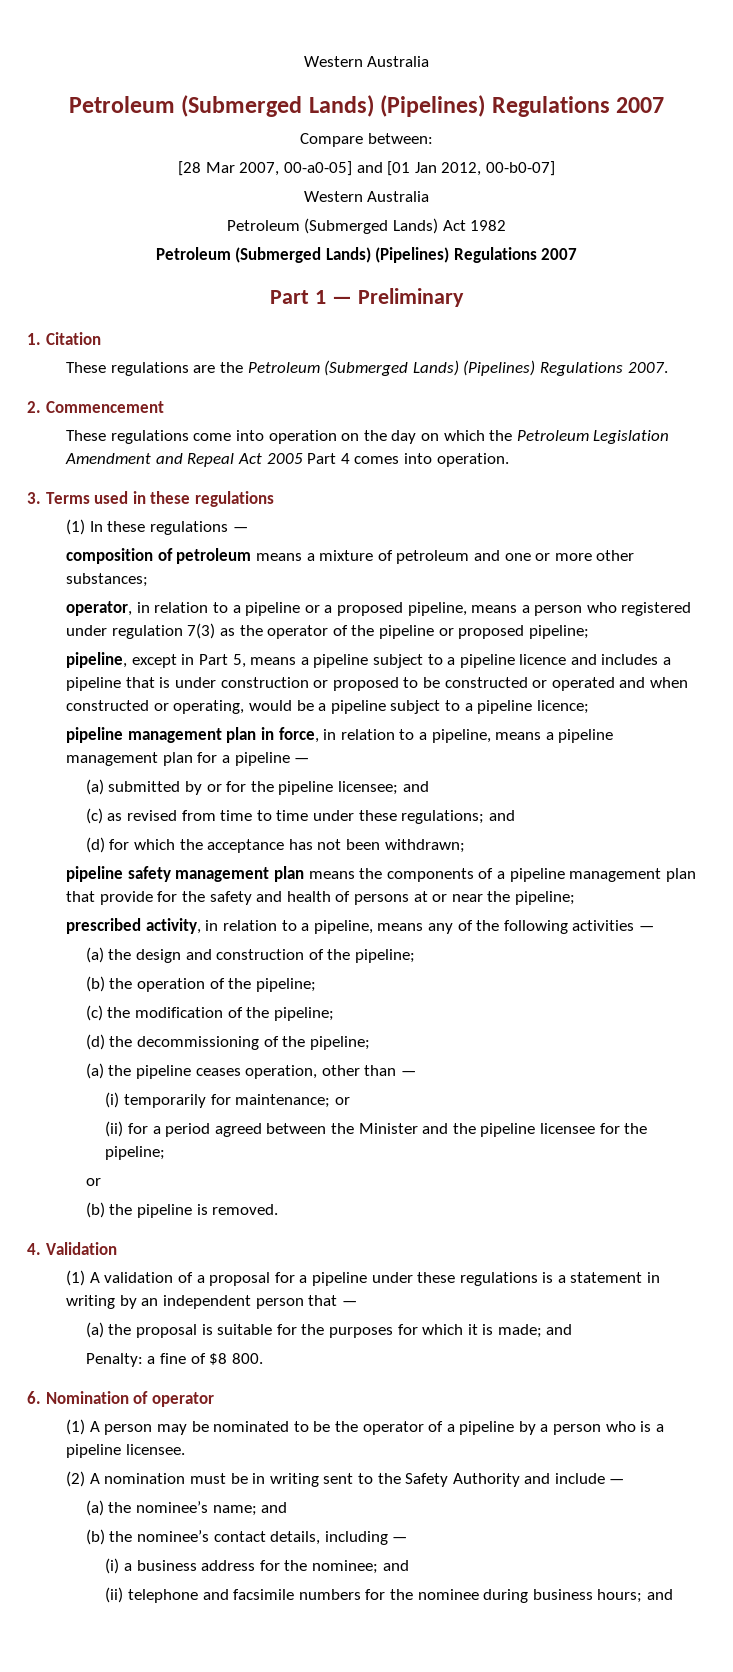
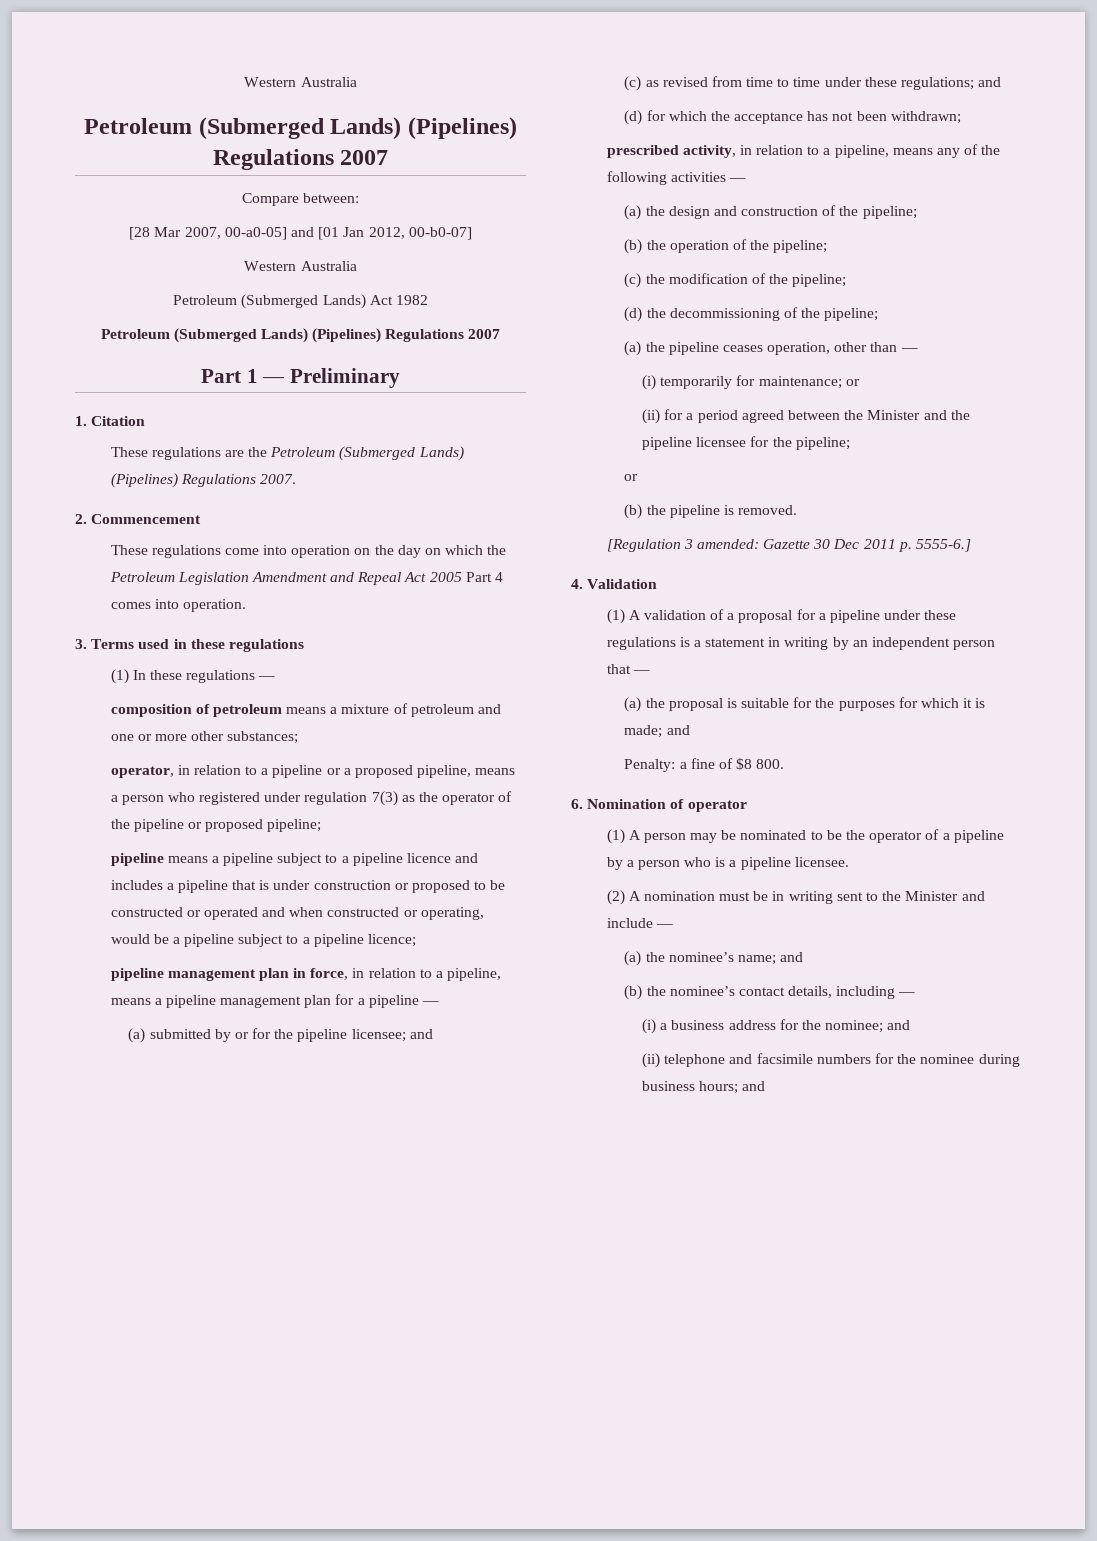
- pipeline, except in Part 5, means a pipeline subject to a pipeline licence and includes a pipeline that is under construction or proposed to be constructed or operated and when constructed or operating, would be a pipeline subject to a pipeline licence;
+ pipeline means a pipeline subject to a pipeline licence and includes a pipeline that is under construction or proposed to be constructed or operated and when constructed or operating, would be a pipeline subject to a pipeline licence;
- pipeline safety management plan means the components of a pipeline management plan that provide for the safety and health of persons at or near the pipeline;
+ [Regulation 3 amended: Gazette 30 Dec 2011 p. 5555-6.]
- (2) A nomination must be in writing sent to the Safety Authority and include —
+ (2) A nomination must be in writing sent to the Minister and include —

